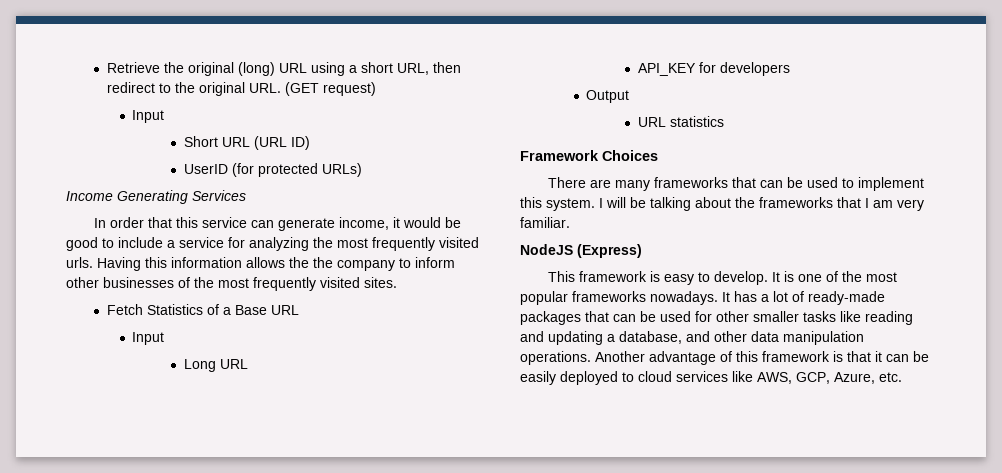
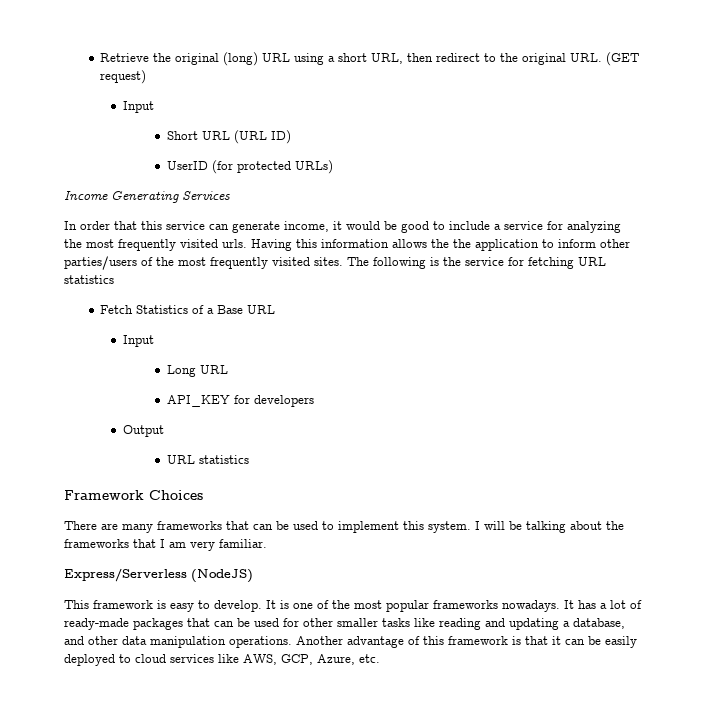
- Having this information allows the the company to inform other businesses of the most frequently visited sites.
+ Having this information allows the the application to inform other parties/users of the most frequently visited sites. The following is the service for fetching URL statistics
- NodeJS (Express)
+ Express/Serverless (NodeJS)

